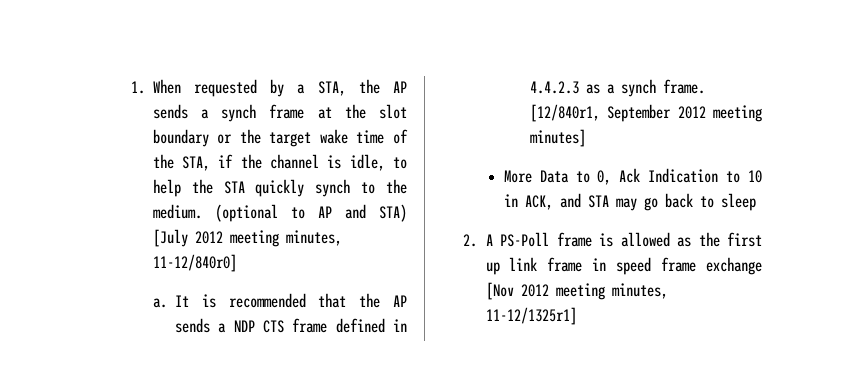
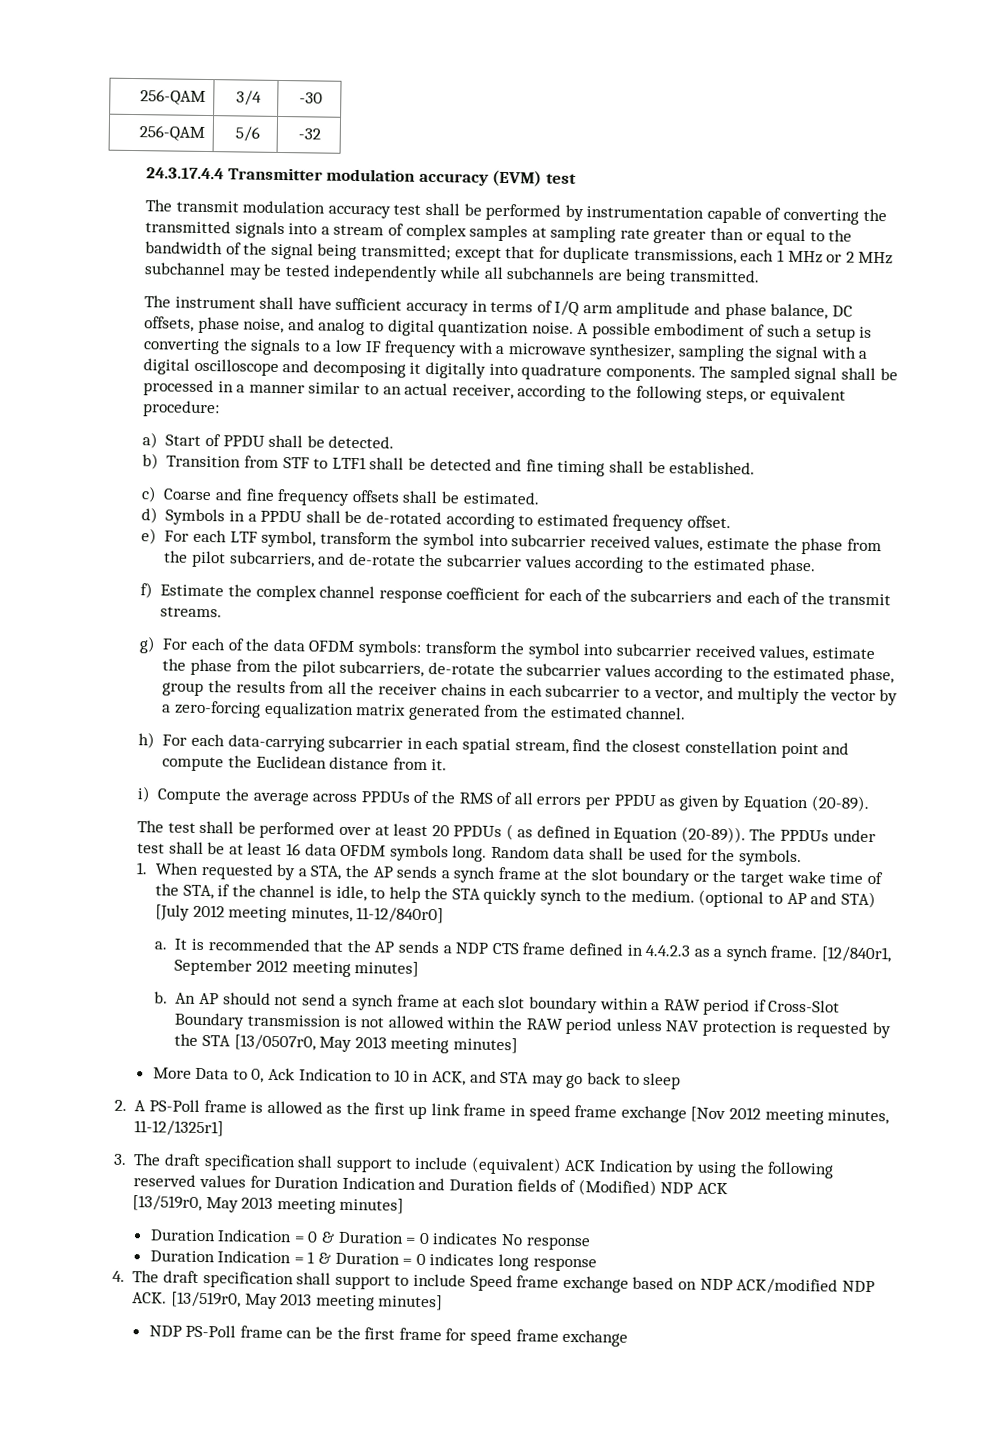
+ 256-QAM | 3/4 | -30
+ 256-QAM | 5/6 | -32
+ 24.3.17.4.4 Transmitter modulation accuracy (EVM) test
+ The transmit modulation accuracy test shall be performed by instrumentation capable of converting the transmitted signals into a stream of complex samples at sampling rate greater than or equal to the bandwidth of the signal being transmitted; except that for duplicate transmissions, each 1 MHz or 2 MHz subchannel may be tested independently while all subchannels are being transmitted.
+ The instrument shall have sufficient accuracy in terms of I/Q arm amplitude and phase balance, DC offsets, phase noise, and analog to digital quantization noise. A possible embodiment of such a setup is converting the signals to a low IF frequency with a microwave synthesizer, sampling the signal with a digital oscilloscope and decomposing it digitally into quadrature components. The sampled signal shall be processed in a manner similar to an actual receiver, according to the following steps, or equivalent procedure:
+ a) Start of PPDU shall be detected.
+ b) Transition from STF to LTF1 shall be detected and fine timing shall be established.
+ c) Coarse and fine frequency offsets shall be estimated.
+ d) Symbols in a PPDU shall be de-rotated according to estimated frequency offset.
+ e) For each LTF symbol, transform the symbol into subcarrier received values, estimate the phase from the pilot subcarriers, and de-rotate the subcarrier values according to the estimated phase.
+ f) Estimate the complex channel response coefficient for each of the subcarriers and each of the transmit streams.
+ g) For each of the data OFDM symbols: transform the symbol into subcarrier received values, estimate the phase from the pilot subcarriers, de-rotate the subcarrier values according to the estimated phase, group the results from all the receiver chains in each subcarrier to a vector, and multiply the vector by a zero-forcing equalization matrix generated from the estimated channel.
+ h) For each data-carrying subcarrier in each spatial stream, find the closest constellation point and compute the Euclidean distance from it.
+ i) Compute the average across PPDUs of the RMS of all errors per PPDU as given by Equation (20-89).
+ The test shall be performed over at least 20 PPDUs ( as defined in Equation (20-89)). The PPDUs under test shall be at least 16 data OFDM symbols long. Random data shall be used for the symbols.
+ b. An AP should not send a synch frame at each slot boundary within a RAW period if Cross-Slot Boundary transmission is not allowed within the RAW period unless NAV protection is requested by the STA [13/0507r0, May 2013 meeting minutes]
+ 3. The draft specification shall support to include (equivalent) ACK Indication by using the following reserved values for Duration Indication and Duration fields of (Modified) NDP ACK
+ [13/519r0, May 2013 meeting minutes]
+ Duration Indication = 0 & Duration = 0 indicates No response
+ Duration Indication = 1 & Duration = 0 indicates long response
+ 4. The draft specification shall support to include Speed frame exchange based on NDP ACK/modified NDP ACK. [13/519r0, May 2013 meeting minutes]
+ NDP PS-Poll frame can be the first frame for speed frame exchange

